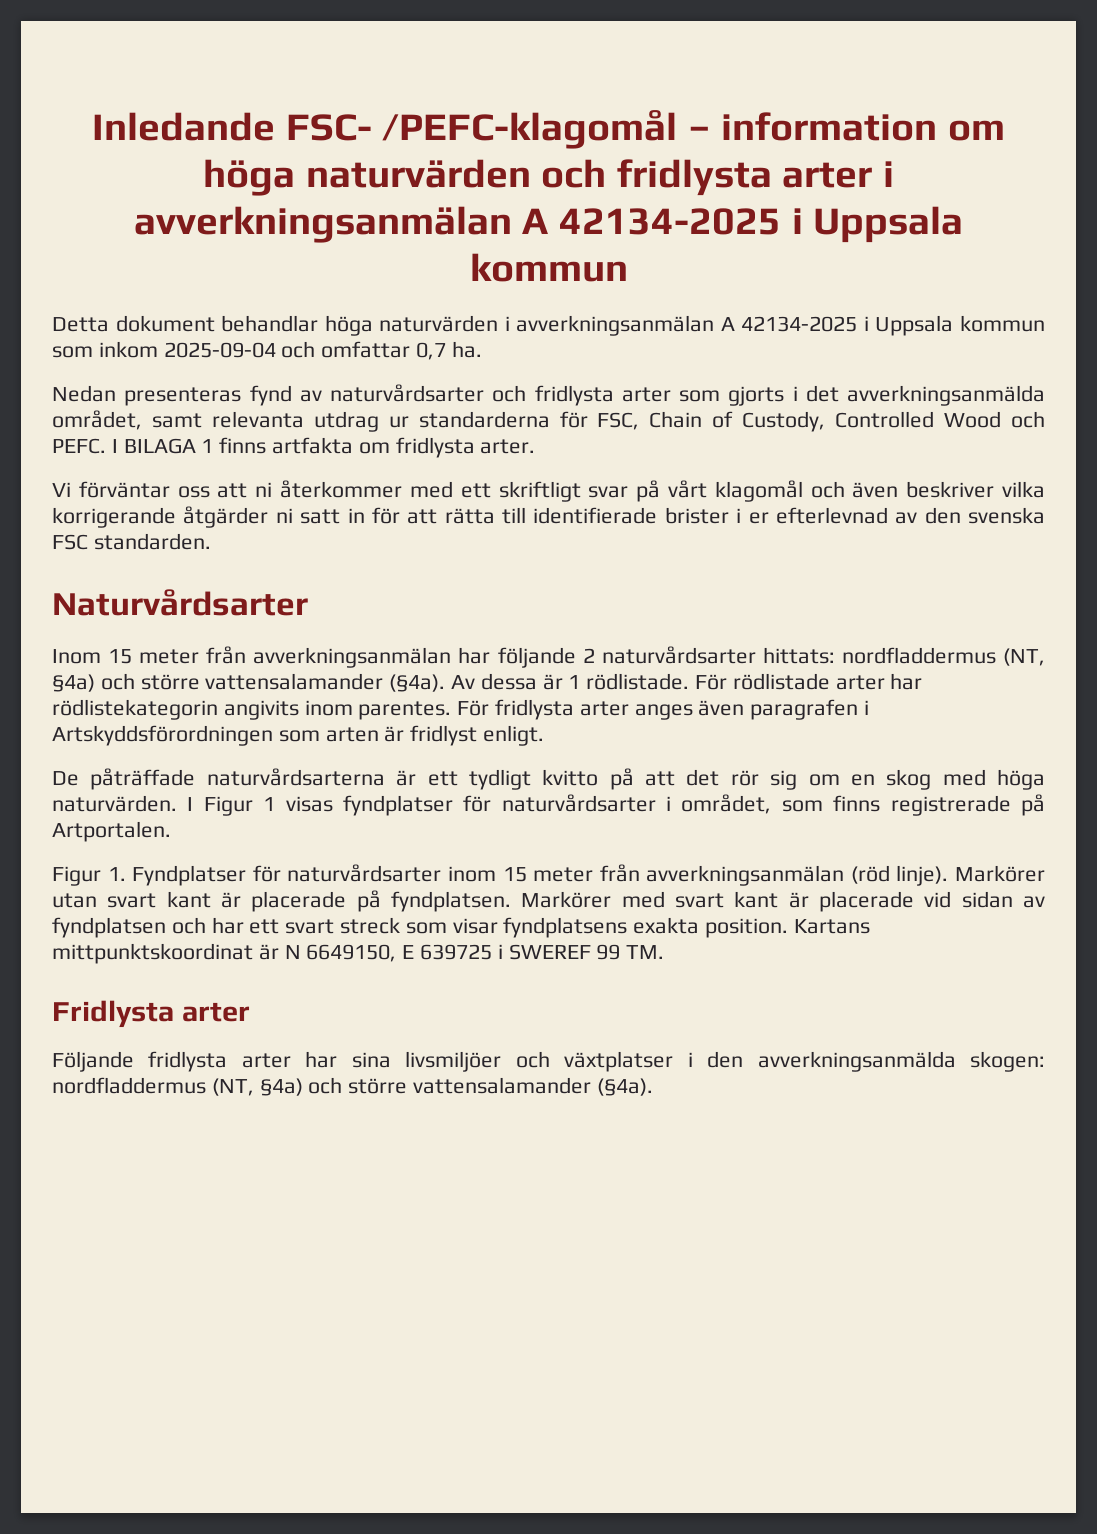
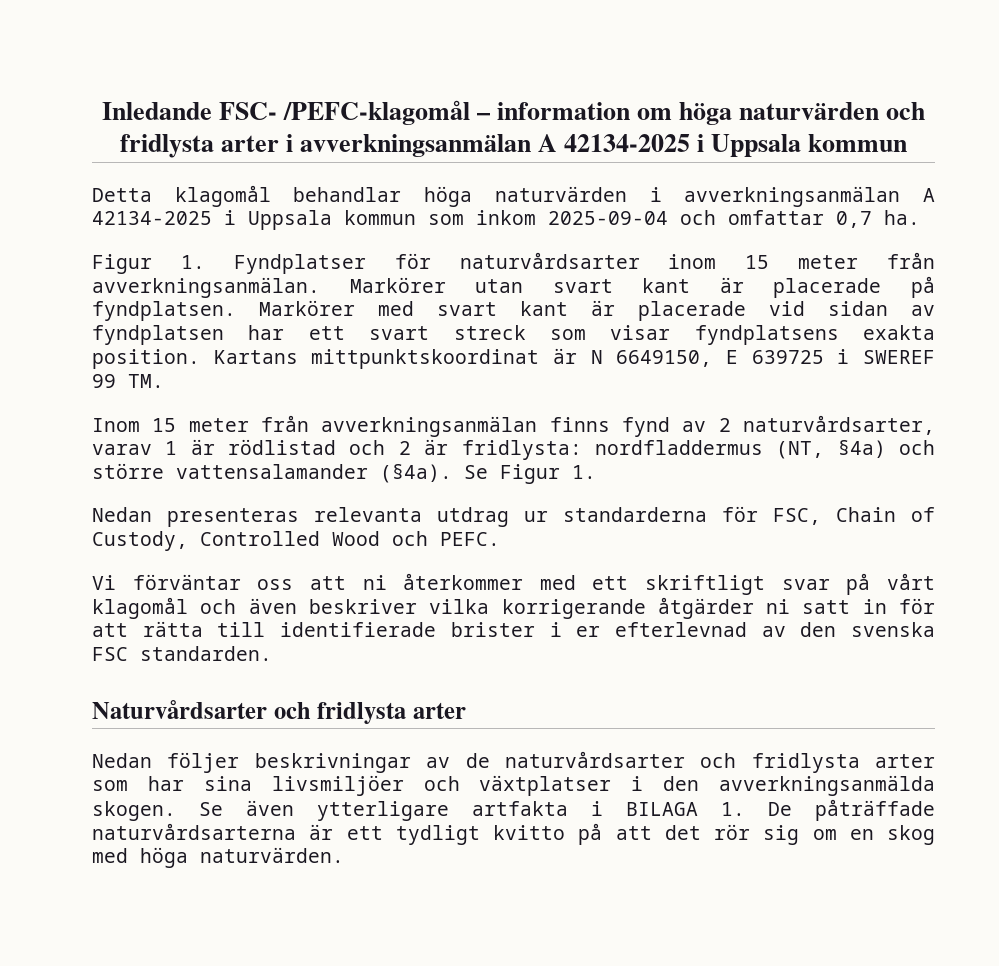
- Detta dokument behandlar höga naturvärden i avverkningsanmälan A 42134-2025 i Uppsala kommun som inkom 2025-09-04 och omfattar 0,7 ha.
+ Detta klagomål behandlar höga naturvärden i avverkningsanmälan A 42134-2025 i Uppsala kommun som inkom 2025-09-04 och omfattar 0,7 ha.
- Nedan presenteras fynd av naturvårdsarter och fridlysta arter som gjorts i det avverkningsanmälda området, samt relevanta utdrag ur standarderna för FSC, Chain of Custody, Controlled Wood och PEFC. I BILAGA 1 finns artfakta om fridlysta arter.
+ Figur 1. Fyndplatser för naturvårdsarter inom 15 meter från avverkningsanmälan. Markörer utan svart kant är placerade på fyndplatsen. Markörer med svart kant är placerade vid sidan av fyndplatsen har ett svart streck som visar fyndplatsens exakta position. Kartans mittpunktskoordinat är N 6649150, E 639725 i SWEREF 99 TM.
+ Inom 15 meter från avverkningsanmälan finns fynd av 2 naturvårdsarter, varav 1 är rödlistad och 2 är fridlysta: nordfladdermus (NT, §4a) och större vattensalamander (§4a). Se Figur 1.
+ Nedan presenteras relevanta utdrag ur standarderna för FSC, Chain of Custody, Controlled Wood och PEFC.
- Naturvårdsarter
- Inom 15 meter från avverkningsanmälan har följande 2 naturvårdsarter hittats: nordfladdermus (NT, §4a) och större vattensalamander (§4a). Av dessa är 1 rödlistade. För rödlistade arter har rödlistekategorin angivits inom parentes. För fridlysta arter anges även paragrafen i Artskyddsförordningen som arten är fridlyst enligt.
- De påträffade naturvårdsarterna är ett tydligt kvitto på att det rör sig om en skog med höga naturvärden. I Figur 1 visas fyndplatser för naturvårdsarter i området, som finns registrerade på Artportalen.
- Figur 1. Fyndplatser för naturvårdsarter inom 15 meter från avverkningsanmälan (röd linje). Markörer utan svart kant är placerade på fyndplatsen. Markörer med svart kant är placerade vid sidan av fyndplatsen och har ett svart streck som visar fyndplatsens exakta position. Kartans mittpunktskoordinat är N 6649150, E 639725 i SWEREF 99 TM.
- Fridlysta arter
- Följande fridlysta arter har sina livsmiljöer och växtplatser i den avverkningsanmälda skogen: nordfladdermus (NT, §4a) och större vattensalamander (§4a).
+ Naturvårdsarter och fridlysta arter
+ Nedan följer beskrivningar av de naturvårdsarter och fridlysta arter som har sina livsmiljöer och växtplatser i den avverkningsanmälda skogen. Se även ytterligare artfakta i BILAGA 1. De påträffade naturvårdsarterna är ett tydligt kvitto på att det rör sig om en skog med höga naturvärden.

